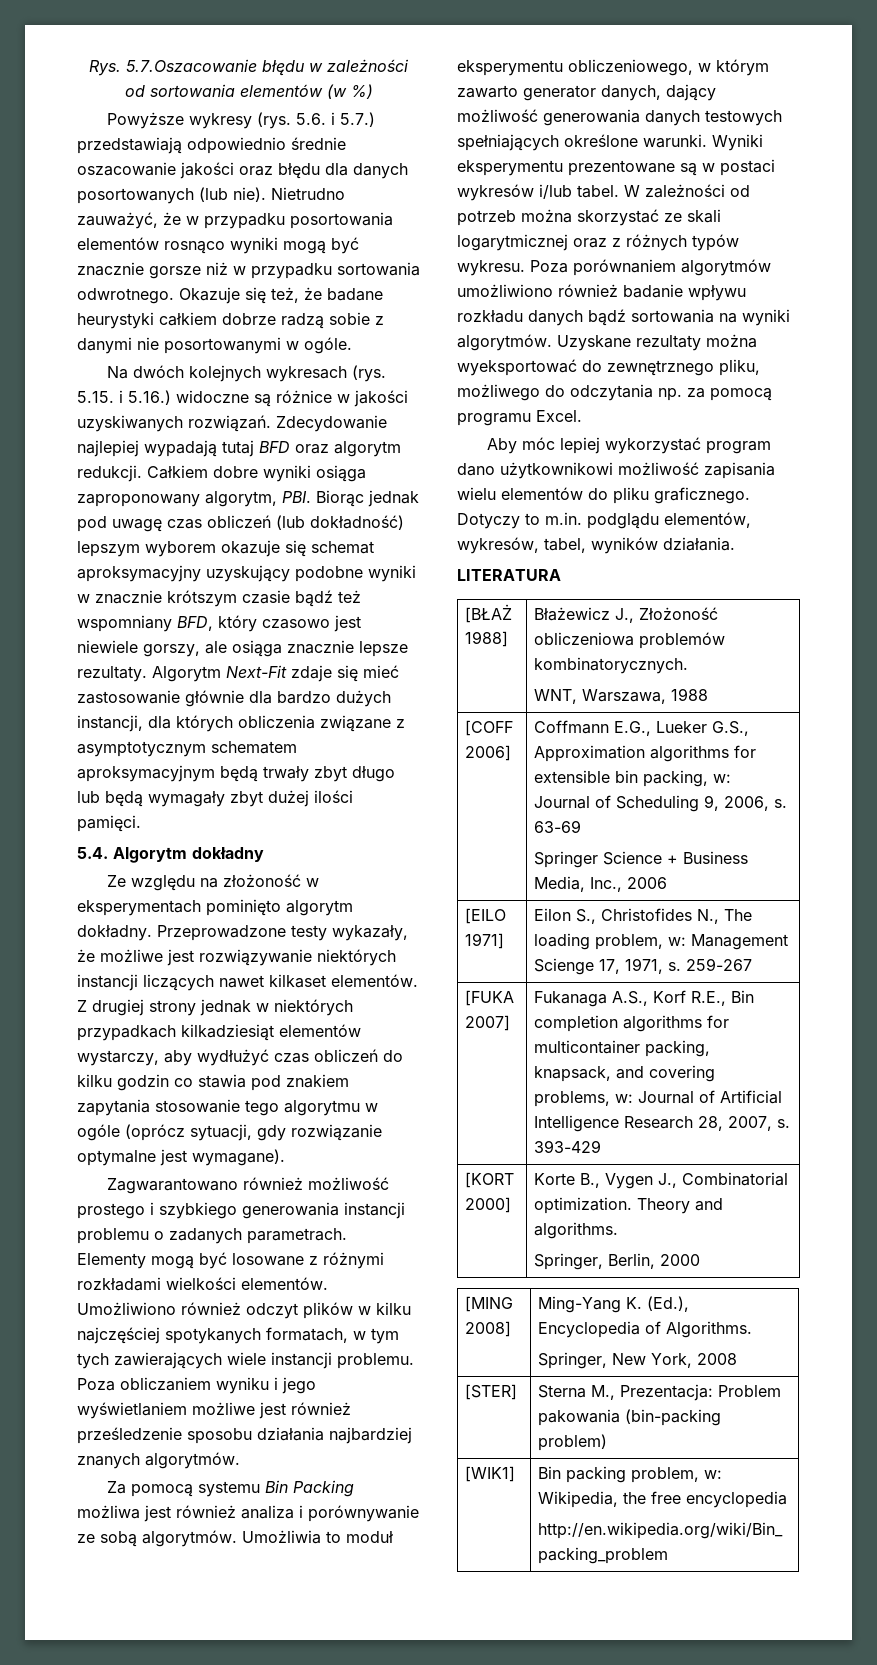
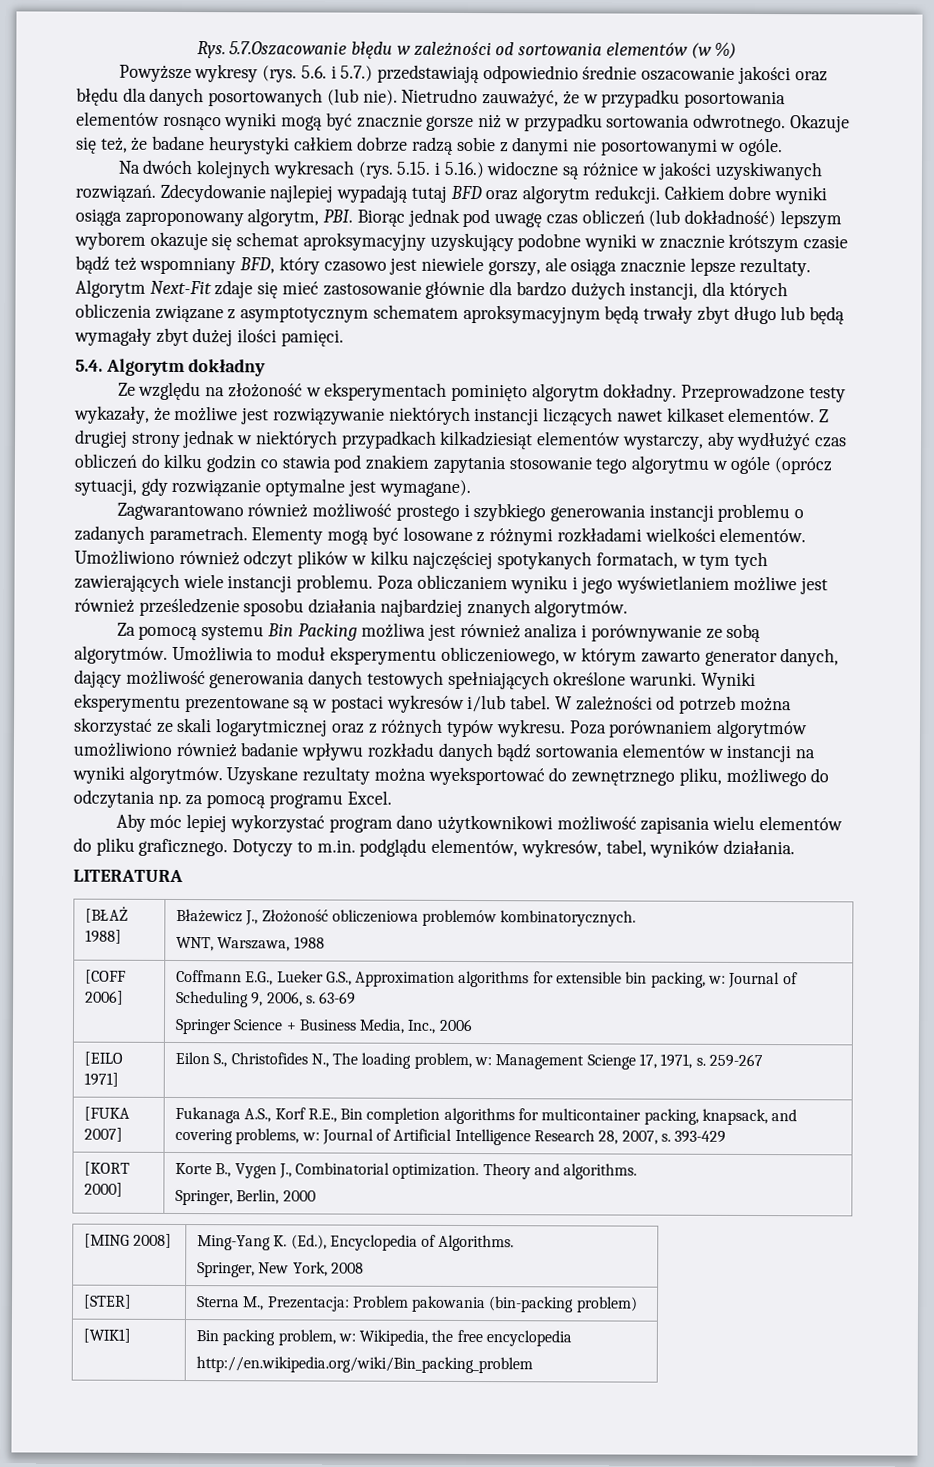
- Poza porównaniem algorytmów umożliwiono również badanie wpływu rozkładu danych bądź sortowania na wyniki algorytmów.
+ Poza porównaniem algorytmów umożliwiono również badanie wpływu rozkładu danych bądź sortowania elementów w instancji na wyniki algorytmów.

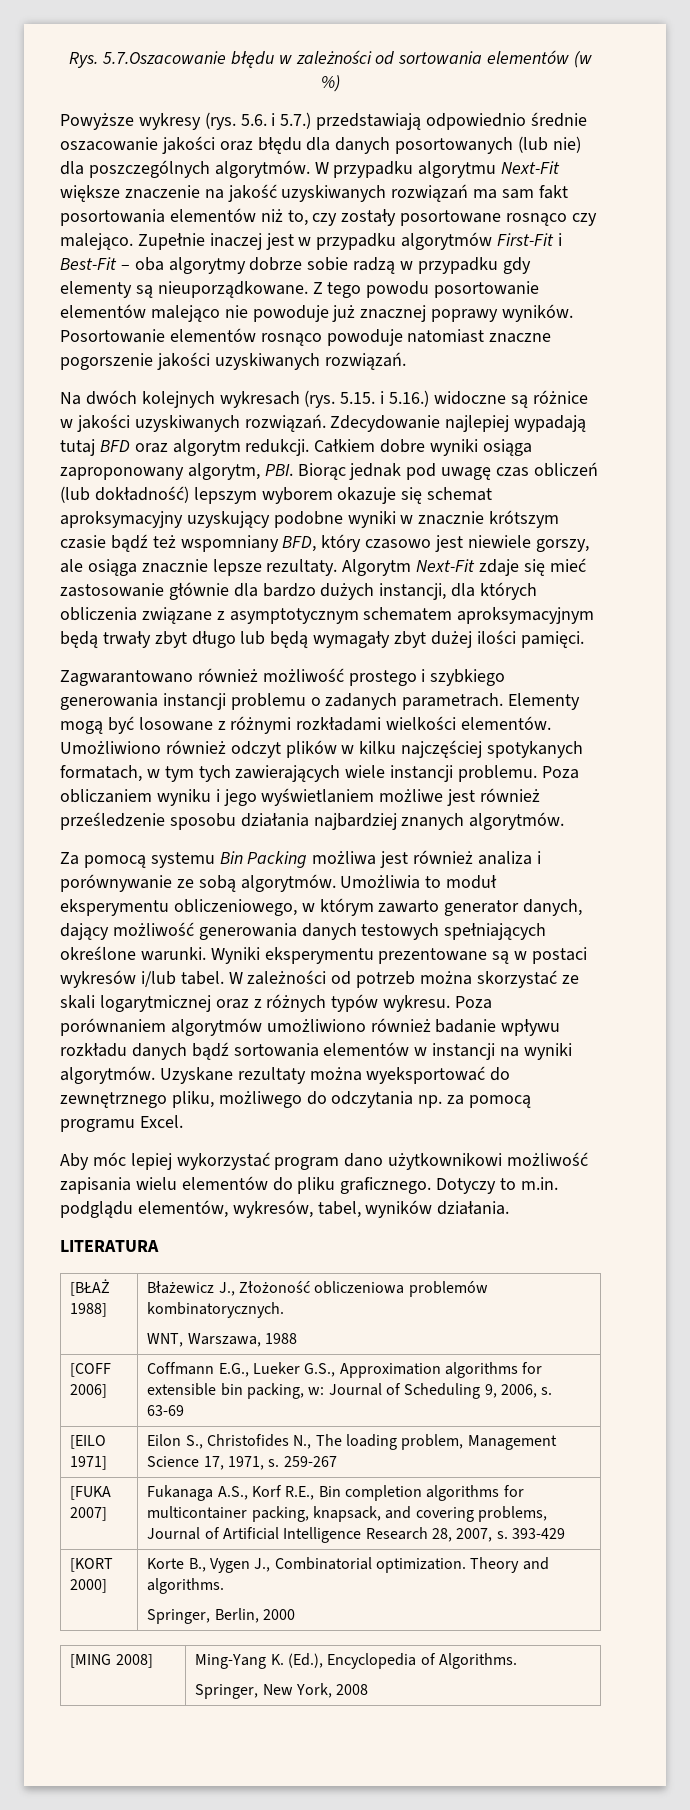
- 5.6. i 5.7.) przedstawiają odpowiednio średnie oszacowanie jakości oraz błędu dla danych posortowanych (lub nie). Nietrudno zauważyć, że w przypadku posortowania elementów rosnąco wyniki mogą być znacznie gorsze niż w przypadku sortowania odwrotnego. Okazuje się też, że badane heurystyki całkiem dobrze radzą sobie z danymi nie posortowanymi w ogóle.
+ 5.6. i 5.7.) przedstawiają odpowiednio średnie oszacowanie jakości oraz błędu dla danych posortowanych (lub nie) dla poszczególnych algorytmów. W przypadku algorytmu Next-Fit większe znaczenie na jakość uzyskiwanych rozwiązań ma sam fakt posortowania elementów niż to, czy zostały posortowane rosnąco czy malejąco. Zupełnie inaczej jest w przypadku algorytmów First-Fit i Best-Fit – oba algorytmy dobrze sobie radzą w przypadku gdy elementy są nieuporządkowane. Z tego powodu posortowanie elementów malejąco nie powoduje już znacznej poprawy wyników. Posortowanie elementów rosnąco powoduje natomiast znaczne pogorszenie jakości uzyskiwanych rozwiązań.
- 5.4. Algorytm dokładny
- Ze względu na złożoność w eksperymentach pominięto algorytm dokładny. Przeprowadzone testy wykazały, że możliwe jest rozwiązywanie niektórych instancji liczących nawet kilkaset elementów. Z drugiej strony jednak w niektórych przypadkach kilkadziesiąt elementów wystarczy, aby wydłużyć czas obliczeń do kilku godzin co stawia pod znakiem zapytania stosowanie tego algorytmu w ogóle (oprócz sytuacji, gdy rozwiązanie optymalne jest wymagane).
  [COFF 2006] | Coffmann E.G., Lueker G.S., Approximation algorithms for extensible bin packing, w: Journal of Scheduling 9, 2006, s. 63-69
- Springer Science + Business Media, Inc., 2006
- [EILO 1971] | Eilon S., Christofides N., The loading problem, w: Management Scienge 17, 1971, s. 259-267
+ [EILO 1971] | Eilon S., Christofides N., The loading problem, Management Science 17, 1971, s. 259-267
- [FUKA 2007] | Fukanaga A.S., Korf R.E., Bin completion algorithms for multicontainer packing, knapsack, and covering problems, w: Journal of Artificial Intelligence Research 28, 2007, s. 393-429
+ [FUKA 2007] | Fukanaga A.S., Korf R.E., Bin completion algorithms for multicontainer packing, knapsack, and covering problems, Journal of Artificial Intelligence Research 28, 2007, s. 393-429
- [STER] | Sterna M., Prezentacja: Problem pakowania (bin-packing problem)
- [WIK1] | Bin packing problem, w: Wikipedia, the free encyclopedia
- http://en.wikipedia.org/wiki/Bin_packing_problem

